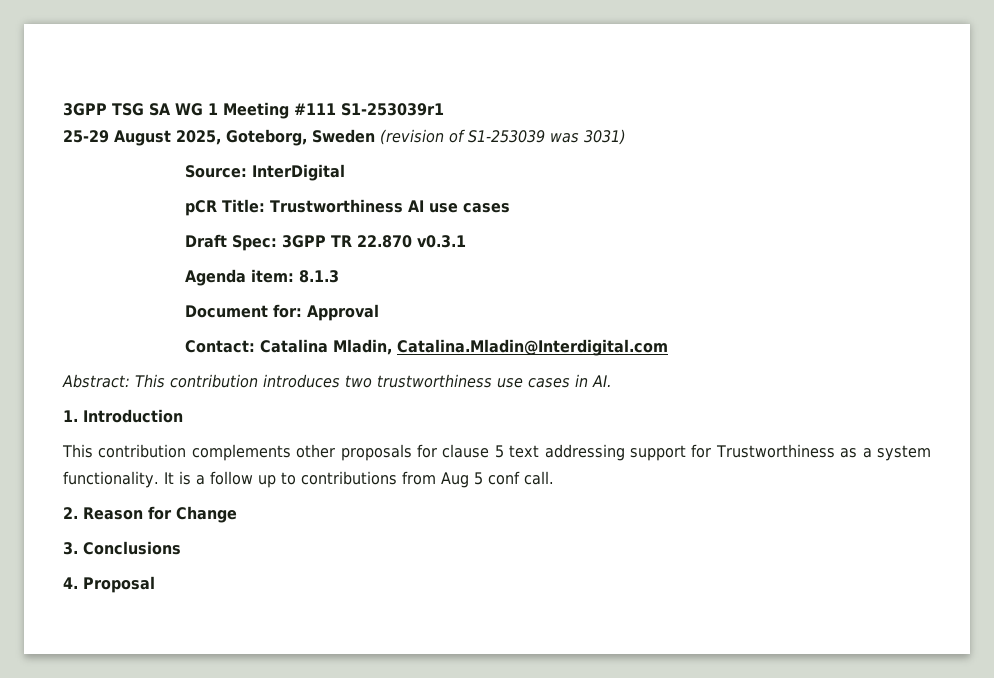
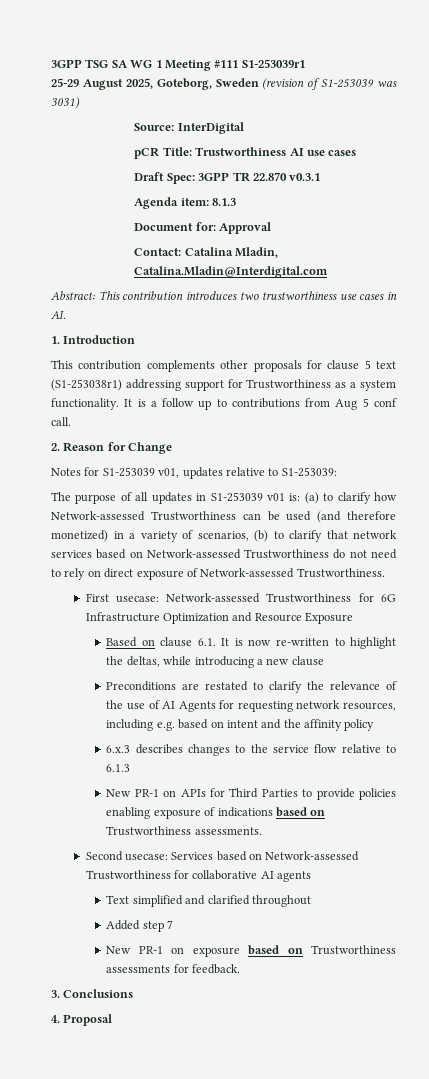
- This contribution complements other proposals for clause 5 text addressing support for Trustworthiness as a system functionality.
+ This contribution complements other proposals for clause 5 text (S1-253038r1) addressing support for Trustworthiness as a system functionality.
+ Notes for S1-253039 v01, updates relative to S1-253039:
+ The purpose of all updates in S1-253039 v01 is: (a) to clarify how Network-assessed Trustworthiness can be used (and therefore monetized) in a variety of scenarios, (b) to clarify that network services based on Network-assessed Trustworthiness do not need to rely on direct exposure of Network-assessed Trustworthiness.
+ First usecase: Network-assessed Trustworthiness for 6G Infrastructure Optimization and Resource Exposure
+ Based on clause 6.1. It is now re-written to highlight the deltas, while introducing a new clause
+ Preconditions are restated to clarify the relevance of the use of AI Agents for requesting network resources, including e.g. based on intent and the affinity policy
+ 6.x.3 describes changes to the service flow relative to 6.1.3
+ New PR-1 on APIs for Third Parties to provide policies enabling exposure of indications based on Trustworthiness assessments.
+ Second usecase: Services based on Network-assessed Trustworthiness for collaborative AI agents
+ Text simplified and clarified throughout
+ Added step 7
+ New PR-1 on exposure based on Trustworthiness assessments for feedback.

